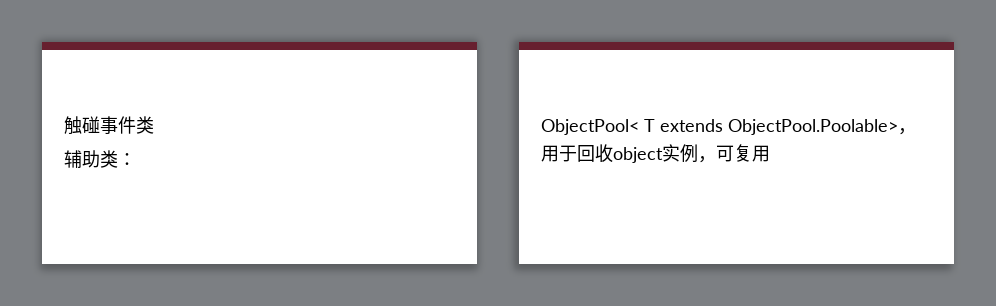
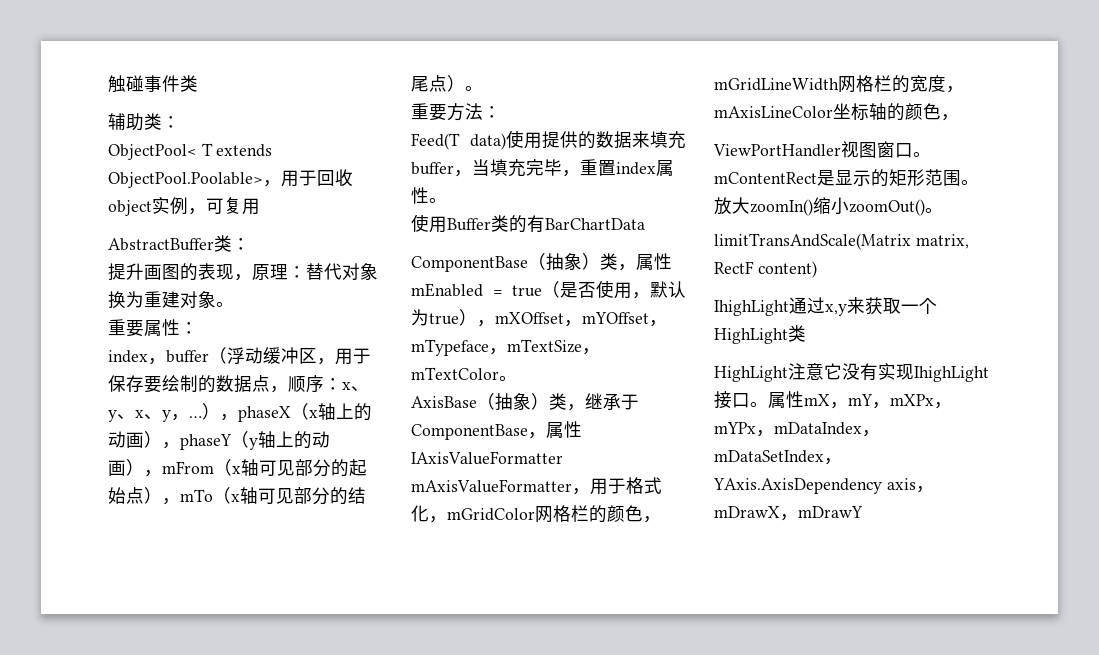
+ AbstractBuffer类：
+ 提升画图的表现，原理：替代对象换为重建对象。
+ 重要属性：
+ index，buffer（浮动缓冲区，用于保存要绘制的数据点，顺序：x、y、x、y，…），phaseX（x轴上的动画），phaseY（y轴上的动画），mFrom（x轴可见部分的起始点），mTo（x轴可见部分的结尾点）。
+ 重要方法：
+ Feed(T data)使用提供的数据来填充buffer，当填充完毕，重置index属性。
+ 使用Buffer类的有BarChartData
+ ComponentBase（抽象）类，属性mEnabled = true（是否使用，默认为true），mXOffset，mYOffset，mTypeface，mTextSize，mTextColor。
+ AxisBase（抽象）类，继承于ComponentBase，属性IAxisValueFormatter mAxisValueFormatter，用于格式化，mGridColor网格栏的颜色，mGridLineWidth网格栏的宽度，mAxisLineColor坐标轴的颜色，
+ ViewPortHandler视图窗口。mContentRect是显示的矩形范围。放大zoomIn()缩小zoomOut()。
+ limitTransAndScale(Matrix matrix, RectF content)
+ IhighLight通过x,y来获取一个HighLight类
+ HighLight注意它没有实现IhighLight接口。属性mX，mY，mXPx，mYPx，mDataIndex，mDataSetIndex，YAxis.AxisDependency axis，mDrawX，mDrawY

